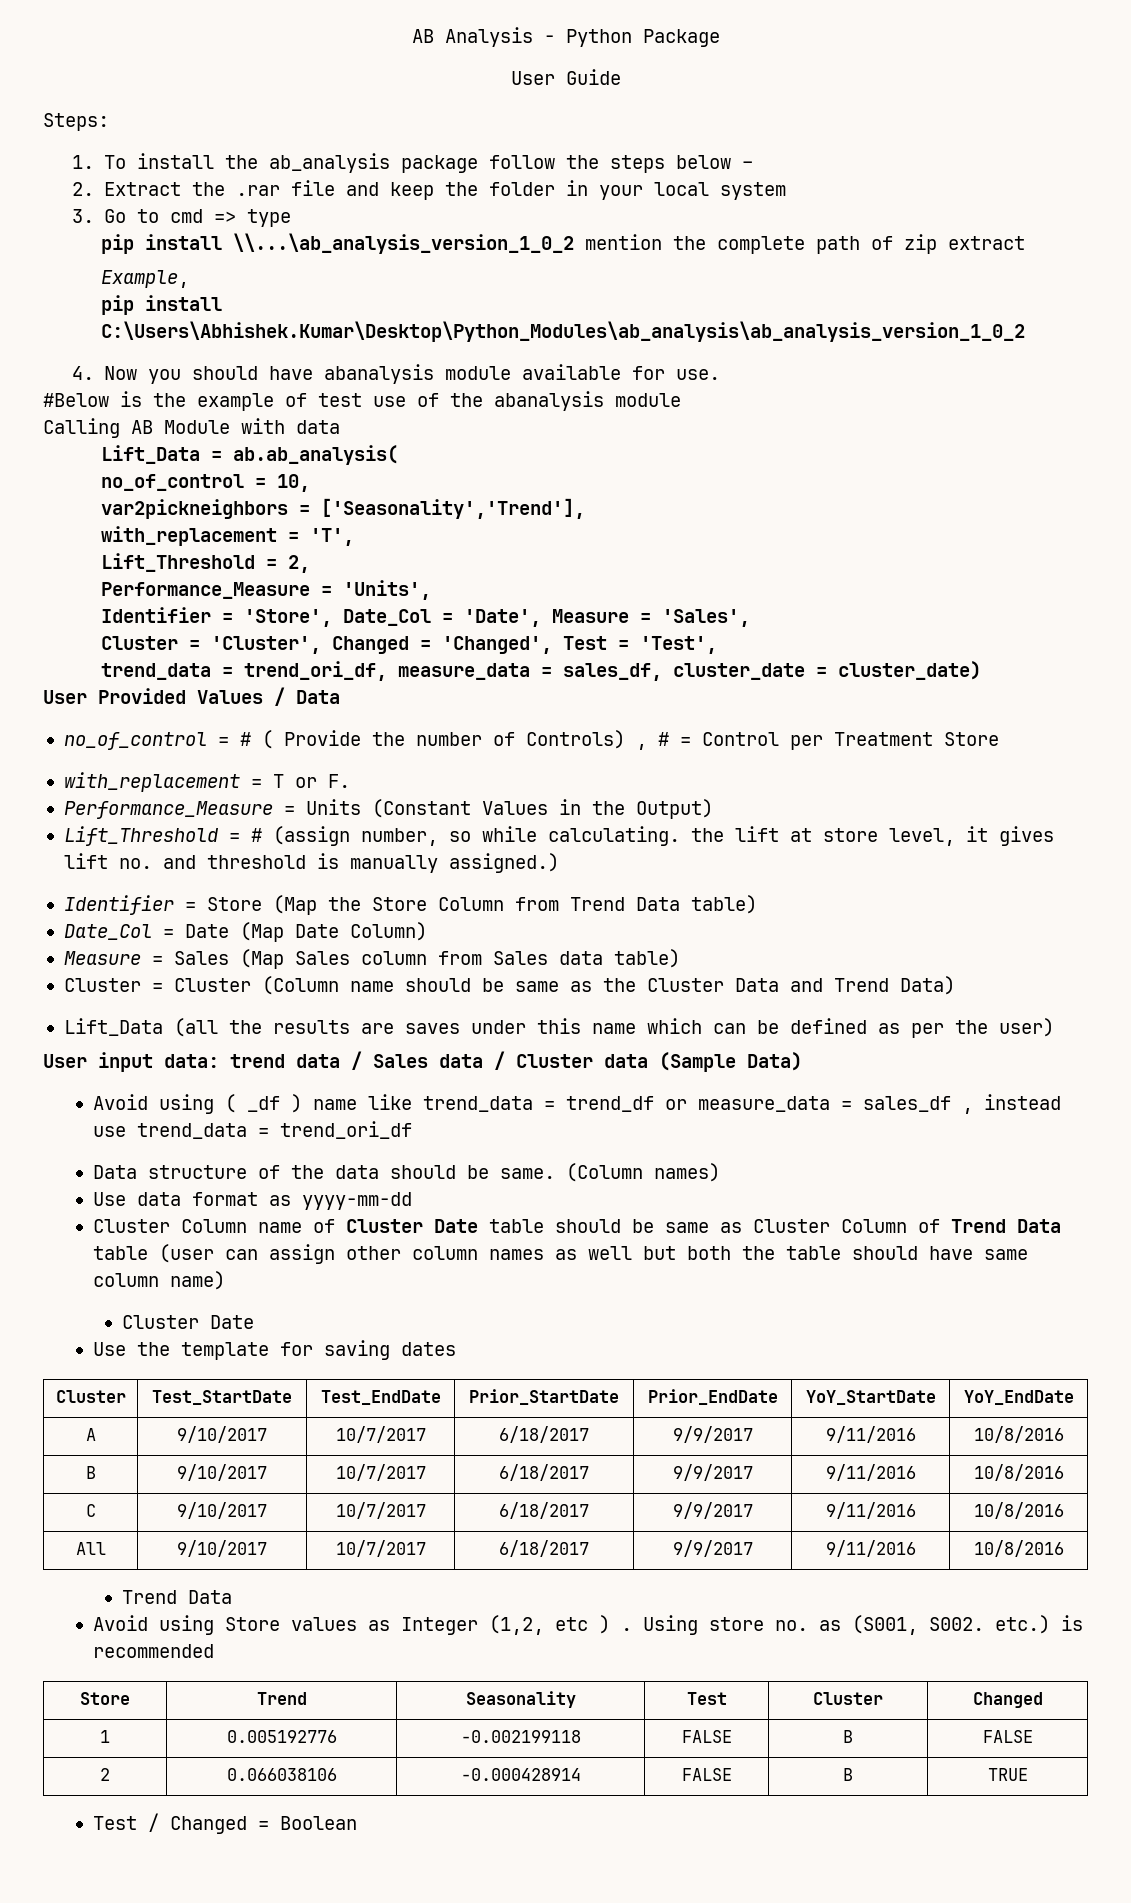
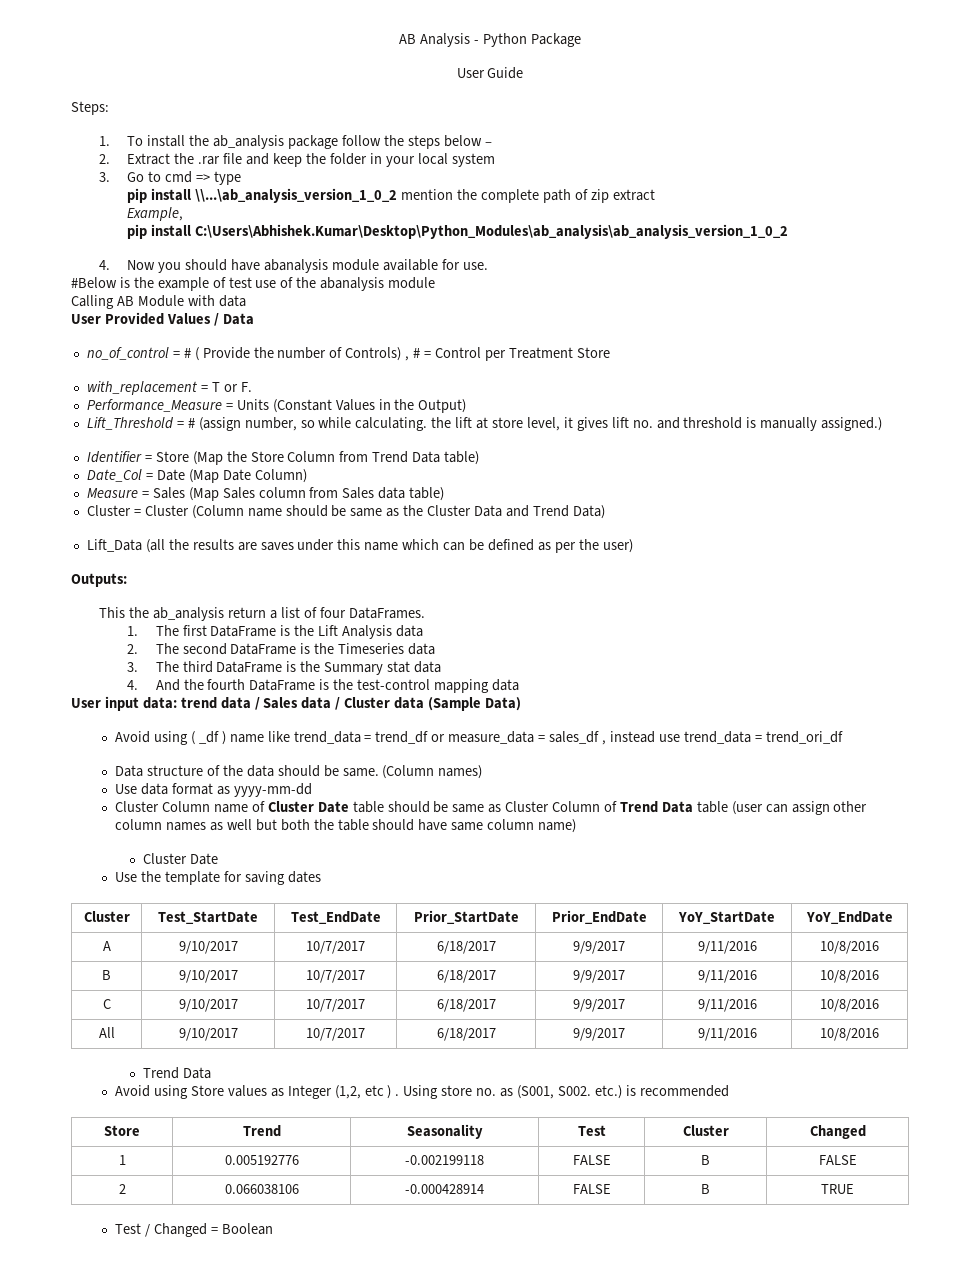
- Lift_Data = ab.ab_analysis(
- no_of_control = 10,
- var2pickneighbors = ['Seasonality','Trend'],
- with_replacement = 'T',
- Lift_Threshold = 2,
- Performance_Measure = 'Units',
- Identifier = 'Store', Date_Col = 'Date', Measure = 'Sales',
- Cluster = 'Cluster', Changed = 'Changed', Test = 'Test',
- trend_data = trend_ori_df, measure_data = sales_df, cluster_date = cluster_date)
+ Outputs:
+ This the ab_analysis return a list of four DataFrames.
+ 1. The first DataFrame is the Lift Analysis data
+ 2. The second DataFrame is the Timeseries data
+ 3. The third DataFrame is the Summary stat data
+ 4. And the fourth DataFrame is the test-control mapping data

